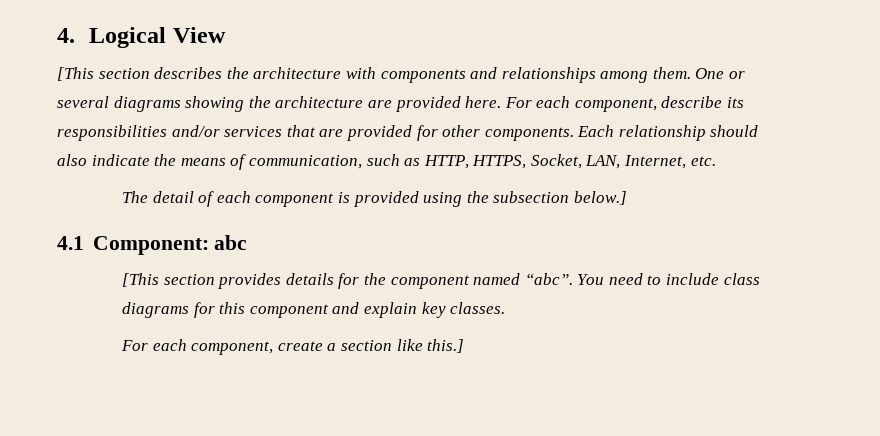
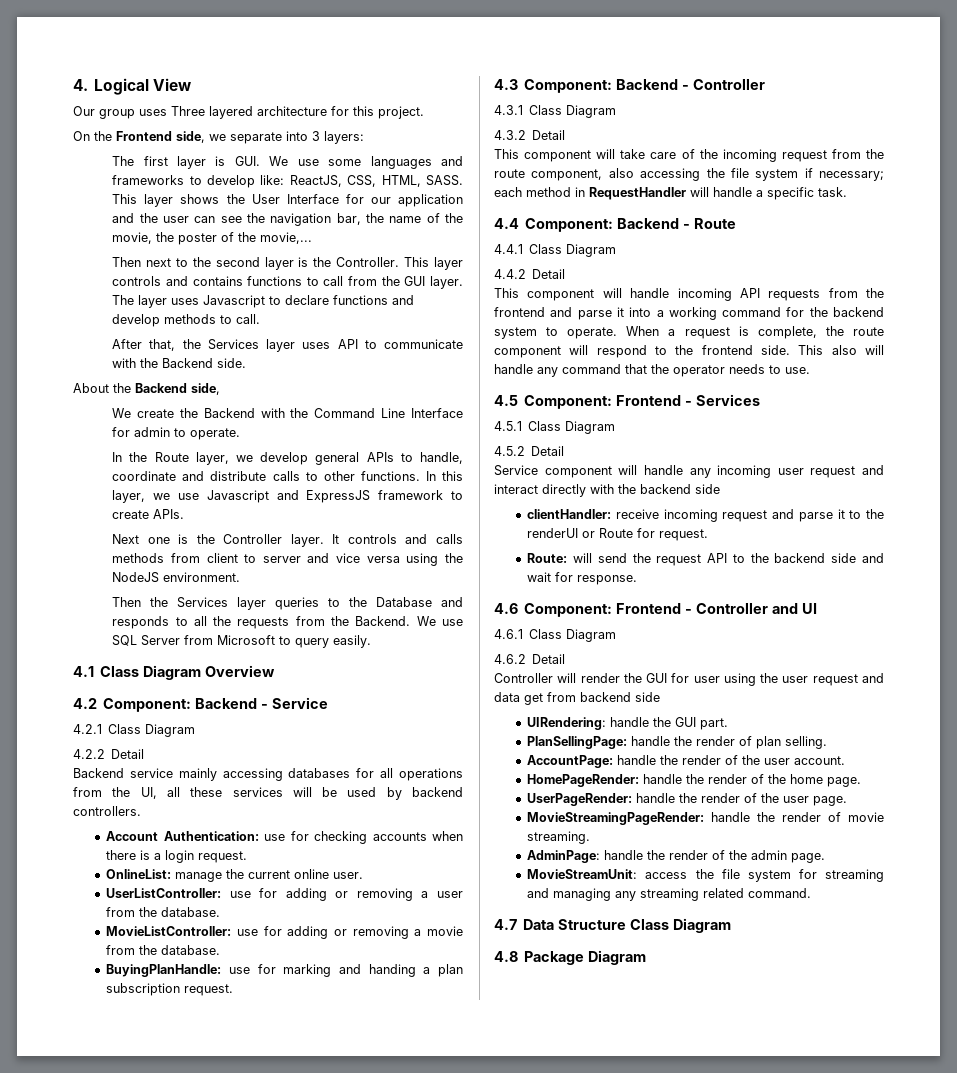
- [This section describes the architecture with components and relationships among them. One or several diagrams showing the architecture are provided here. For each component, describe its responsibilities and/or services that are provided for other components. Each relationship should also indicate the means of communication, such as HTTP, HTTPS, Socket, LAN, Internet, etc.
- The detail of each component is provided using the subsection below.]
- 4.1 Component: abc
- [This section provides details for the component named “abc”. You need to include class diagrams for this component and explain key classes.
- For each component, create a section like this.]
+ Our group uses Three layered architecture for this project.
+ On the Frontend side, we separate into 3 layers:
+ The first layer is GUI. We use some languages and frameworks to develop like: ReactJS, CSS, HTML, SASS. This layer shows the User Interface for our application and the user can see the navigation bar, the name of the movie, the poster of the movie,...
+ Then next to the second layer is the Controller. This layer controls and contains functions to call from the GUI layer. The layer uses Javascript to declare functions and develop methods to call.
+ After that, the Services layer uses API to communicate with the Backend side.
+ About the Backend side,
+ We create the Backend with the Command Line Interface for admin to operate.
+ In the Route layer, we develop general APIs to handle, coordinate and distribute calls to other functions. In this layer, we use Javascript and ExpressJS framework to create APIs.
+ Next one is the Controller layer. It controls and calls methods from client to server and vice versa using the NodeJS environment.
+ Then the Services layer queries to the Database and responds to all the requests from the Backend. We use SQL Server from Microsoft to query easily.
+ 4.1 Class Diagram Overview
+ 4.2 Component: Backend - Service
+ 4.2.1 Class Diagram
+ 4.2.2 Detail
+ Backend service mainly accessing databases for all operations from the UI, all these services will be used by backend controllers.
+ Account Authentication: use for checking accounts when there is a login request.
+ OnlineList: manage the current online user.
+ UserListController: use for adding or removing a user from the database.
+ MovieListController: use for adding or removing a movie from the database.
+ BuyingPlanHandle: use for marking and handing a plan subscription request.
+ 4.3 Component: Backend - Controller
+ 4.3.1 Class Diagram
+ 4.3.2 Detail
+ This component will take care of the incoming request from the route component, also accessing the file system if necessary; each method in RequestHandler will handle a specific task.
+ 4.4 Component: Backend - Route
+ 4.4.1 Class Diagram
+ 4.4.2 Detail
+ This component will handle incoming API requests from the frontend and parse it into a working command for the backend system to operate. When a request is complete, the route component will respond to the frontend side. This also will handle any command that the operator needs to use.
+ 4.5 Component: Frontend - Services
+ 4.5.1 Class Diagram
+ 4.5.2 Detail
+ Service component will handle any incoming user request and interact directly with the backend side
+ clientHandler: receive incoming request and parse it to the renderUI or Route for request.
+ Route: will send the request API to the backend side and wait for response.
+ 4.6 Component: Frontend - Controller and UI
+ 4.6.1 Class Diagram
+ 4.6.2 Detail
+ Controller will render the GUI for user using the user request and data get from backend side
+ UIRendering: handle the GUI part.
+ PlanSellingPage: handle the render of plan selling.
+ AccountPage: handle the render of the user account.
+ HomePageRender: handle the render of the home page.
+ UserPageRender: handle the render of the user page.
+ MovieStreamingPageRender: handle the render of movie streaming.
+ AdminPage: handle the render of the admin page.
+ MovieStreamUnit: access the file system for streaming and managing any streaming related command.
+ 4.7 Data Structure Class Diagram
+ 4.8 Package Diagram

